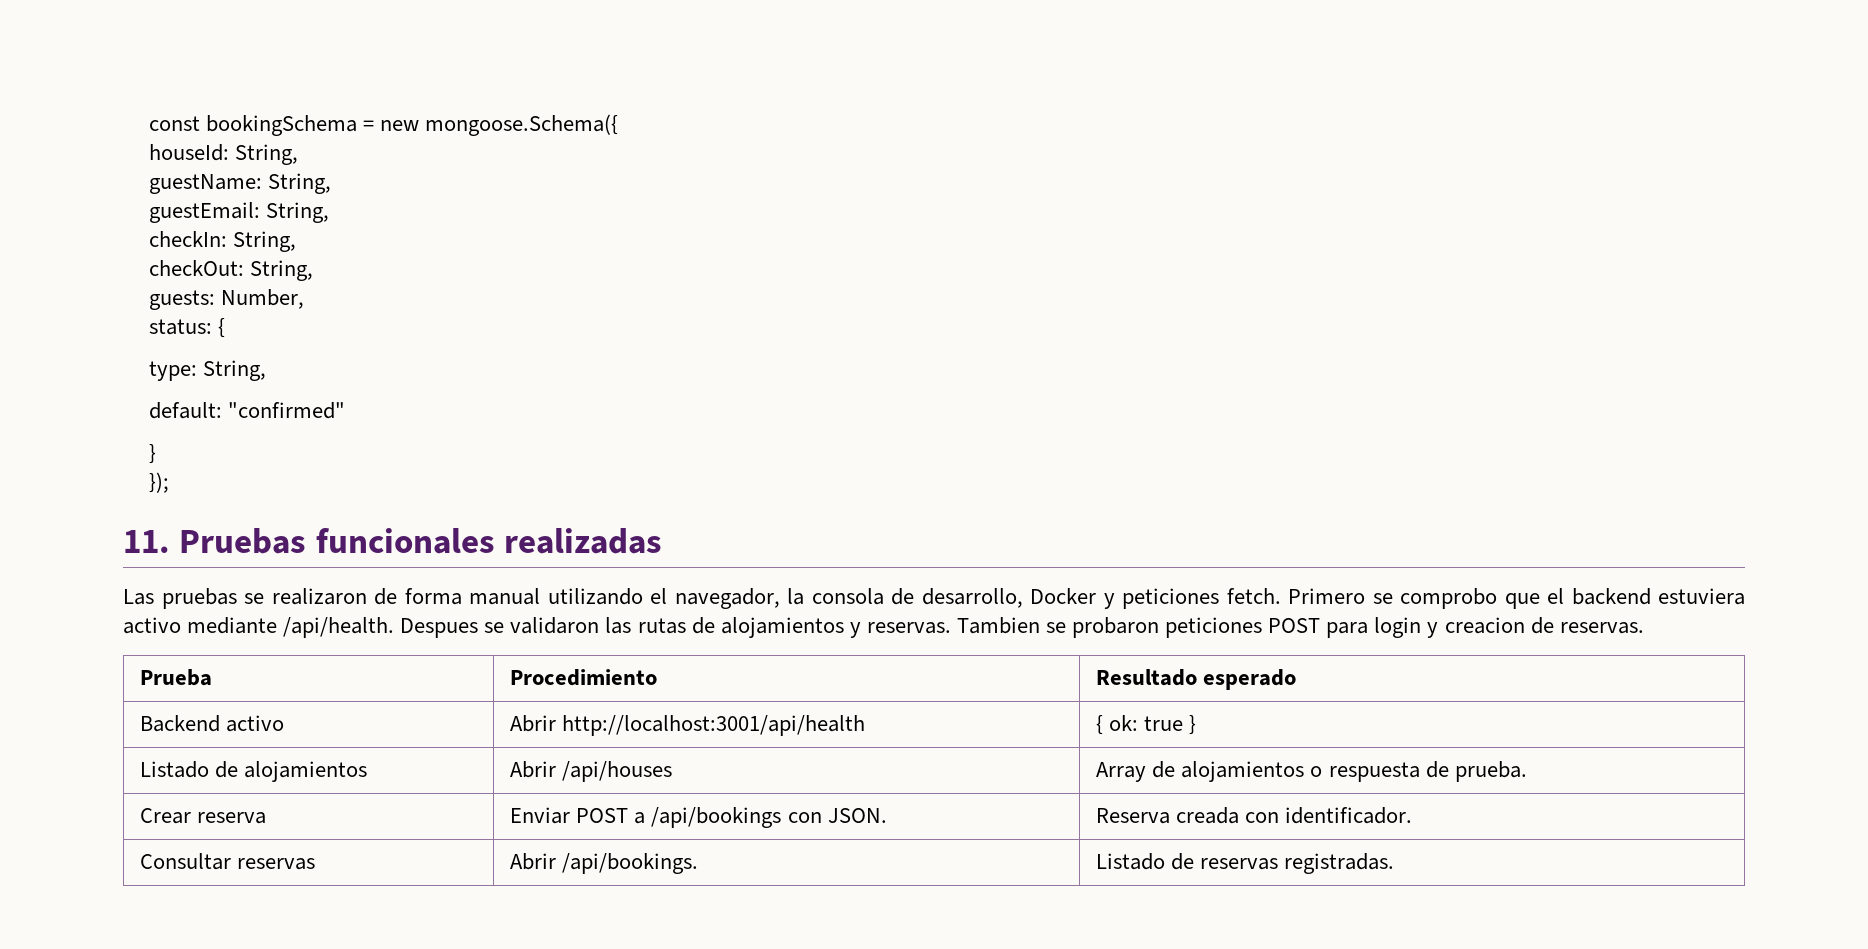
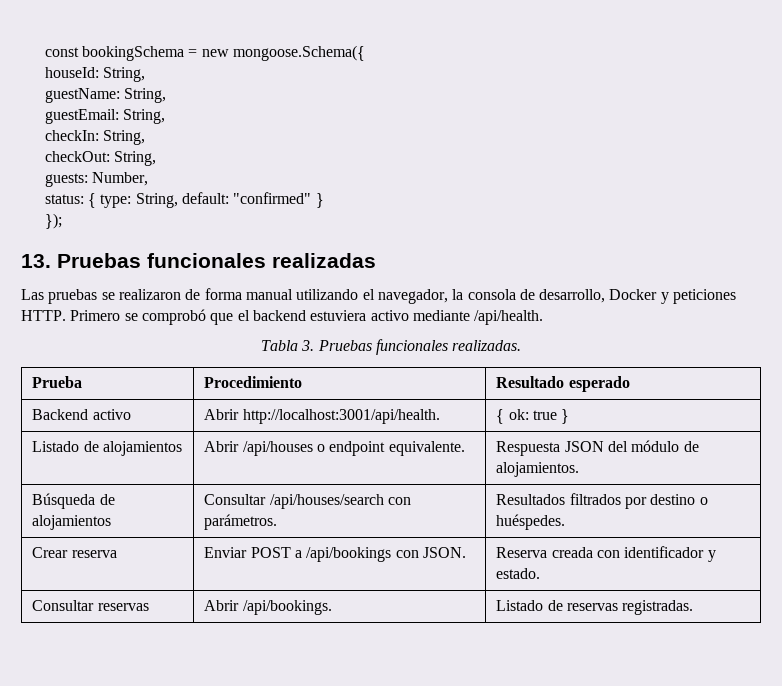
- status: {
- type: String,
- default: "confirmed"
- }
+ status: { type: String, default: "confirmed" }
- 11. Pruebas funcionales realizadas
+ 13. Pruebas funcionales realizadas
- Las pruebas se realizaron de forma manual utilizando el navegador, la consola de desarrollo, Docker y peticiones fetch.
+ Las pruebas se realizaron de forma manual utilizando el navegador, la consola de desarrollo, Docker y peticiones HTTP.
- Primero se comprobo que el backend estuviera activo mediante /api/health. Despues se validaron las rutas de alojamientos y reservas. Tambien se probaron peticiones POST para login y creacion de reservas.
+ Primero se comprobó que el backend estuviera activo mediante /api/health.
+ Tabla 3. Pruebas funcionales realizadas.
- Backend activo | Abrir http://localhost:3001/api/health | { ok: true }
+ Backend activo | Abrir http://localhost:3001/api/health. | { ok: true }
- Listado de alojamientos | Abrir /api/houses | Array de alojamientos o respuesta de prueba.
+ Listado de alojamientos | Abrir /api/houses o endpoint equivalente. | Respuesta JSON del módulo de alojamientos.
+ Búsqueda de alojamientos | Consultar /api/houses/search con parámetros. | Resultados filtrados por destino o huéspedes.
- Crear reserva | Enviar POST a /api/bookings con JSON. | Reserva creada con identificador.
+ Crear reserva | Enviar POST a /api/bookings con JSON. | Reserva creada con identificador y estado.

